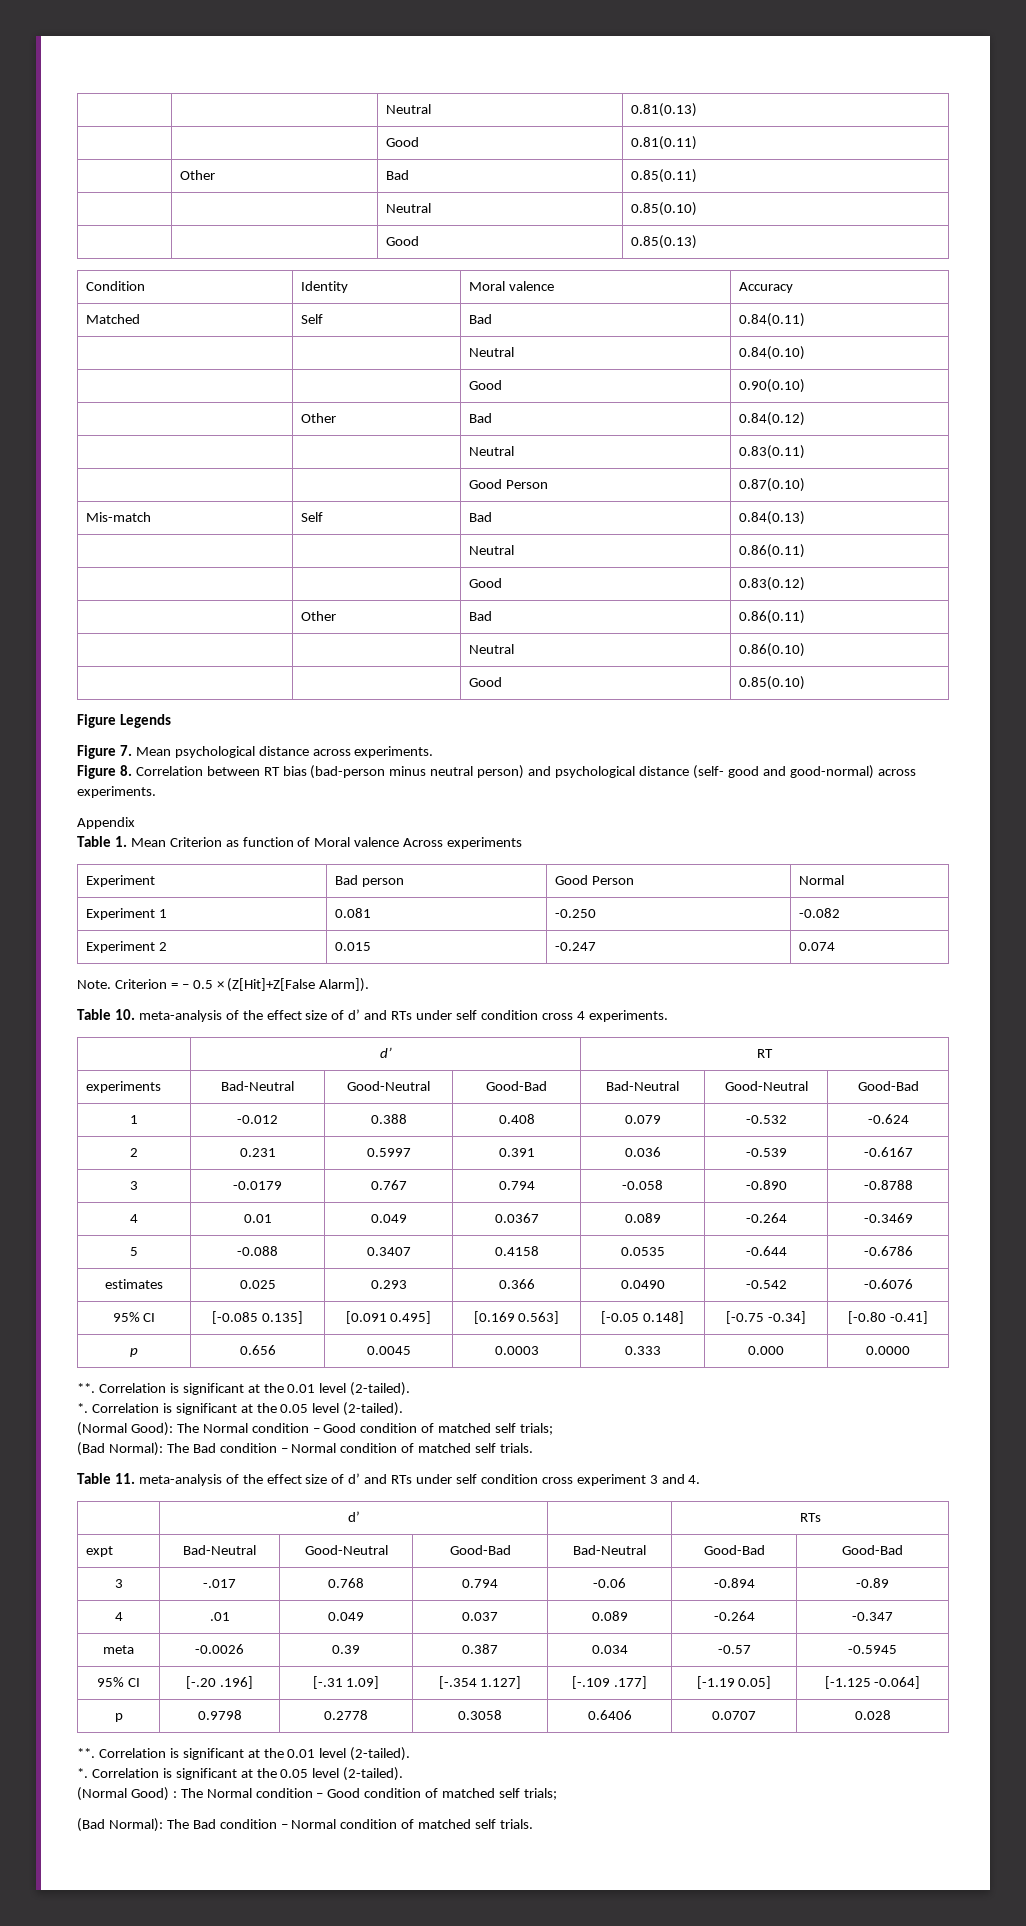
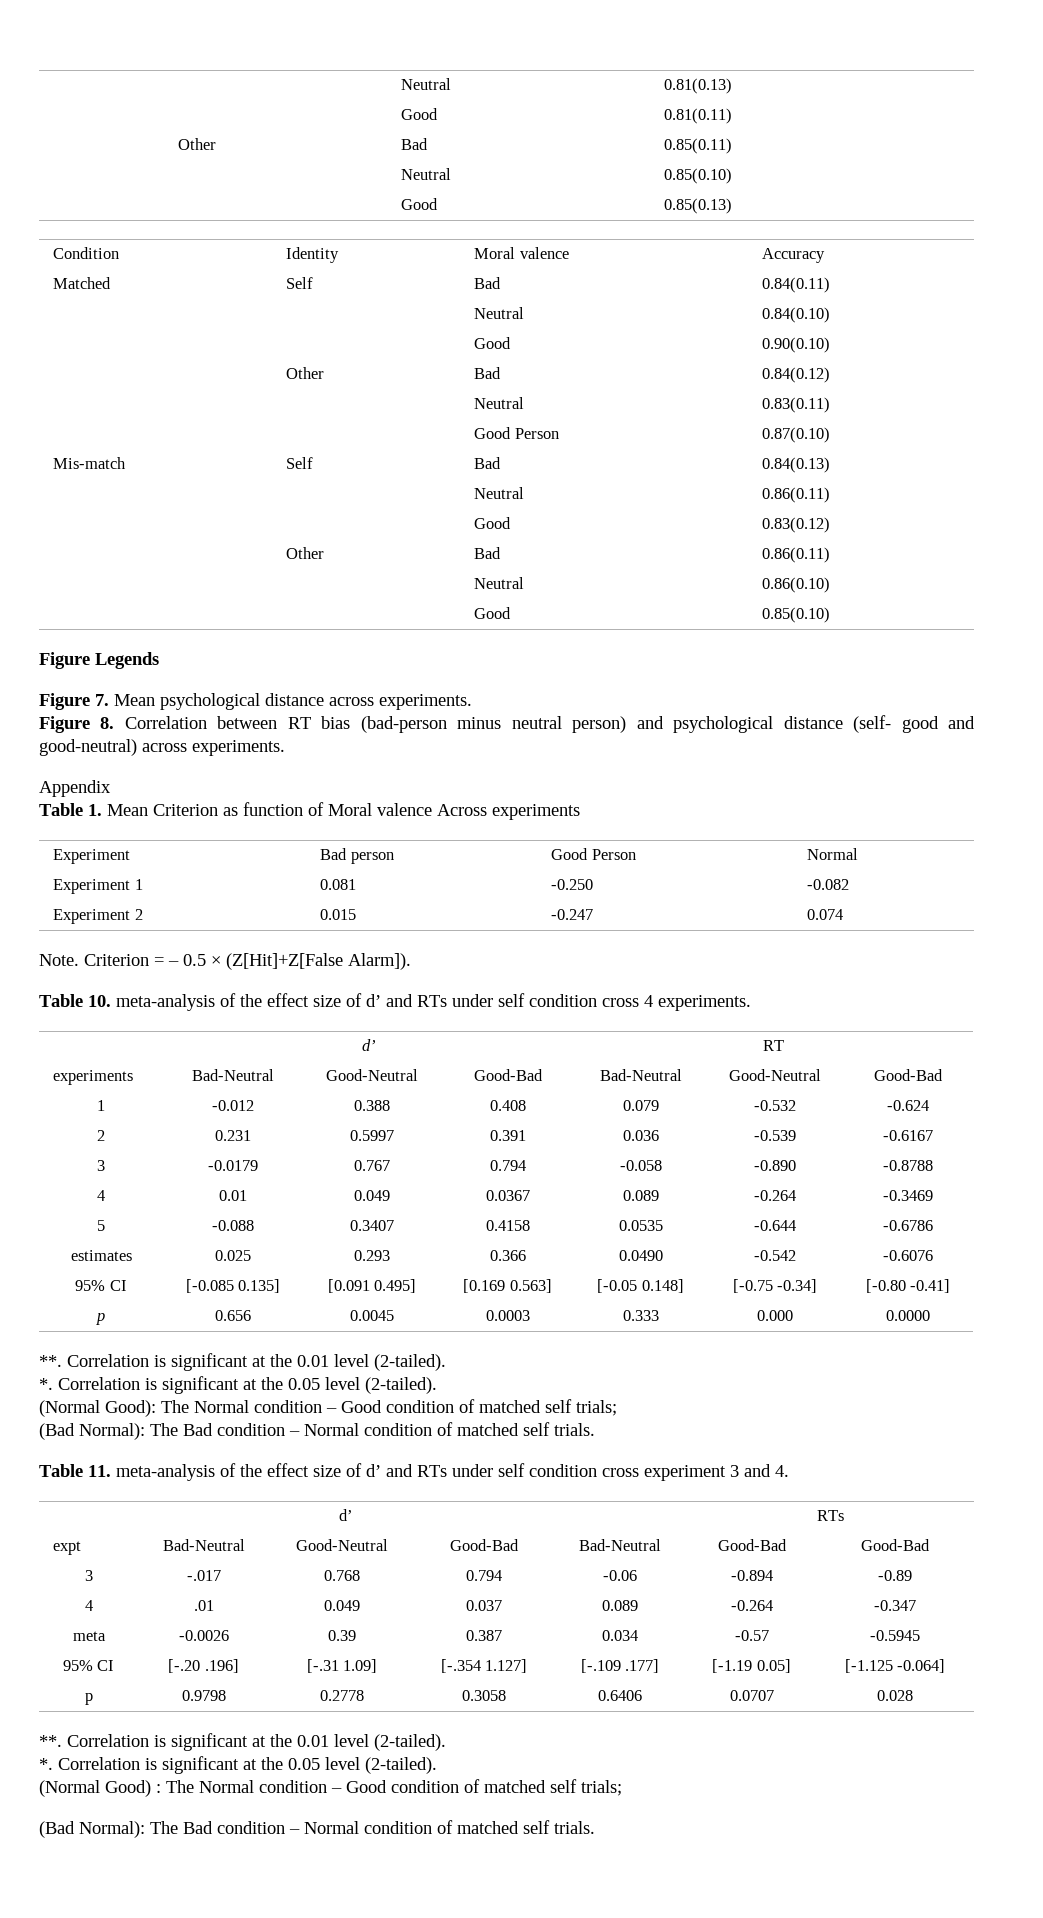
- Figure 8. Correlation between RT bias (bad-person minus neutral person) and psychological distance (self- good and good-normal) across experiments.
+ Figure 8. Correlation between RT bias (bad-person minus neutral person) and psychological distance (self- good and good-neutral) across experiments.

